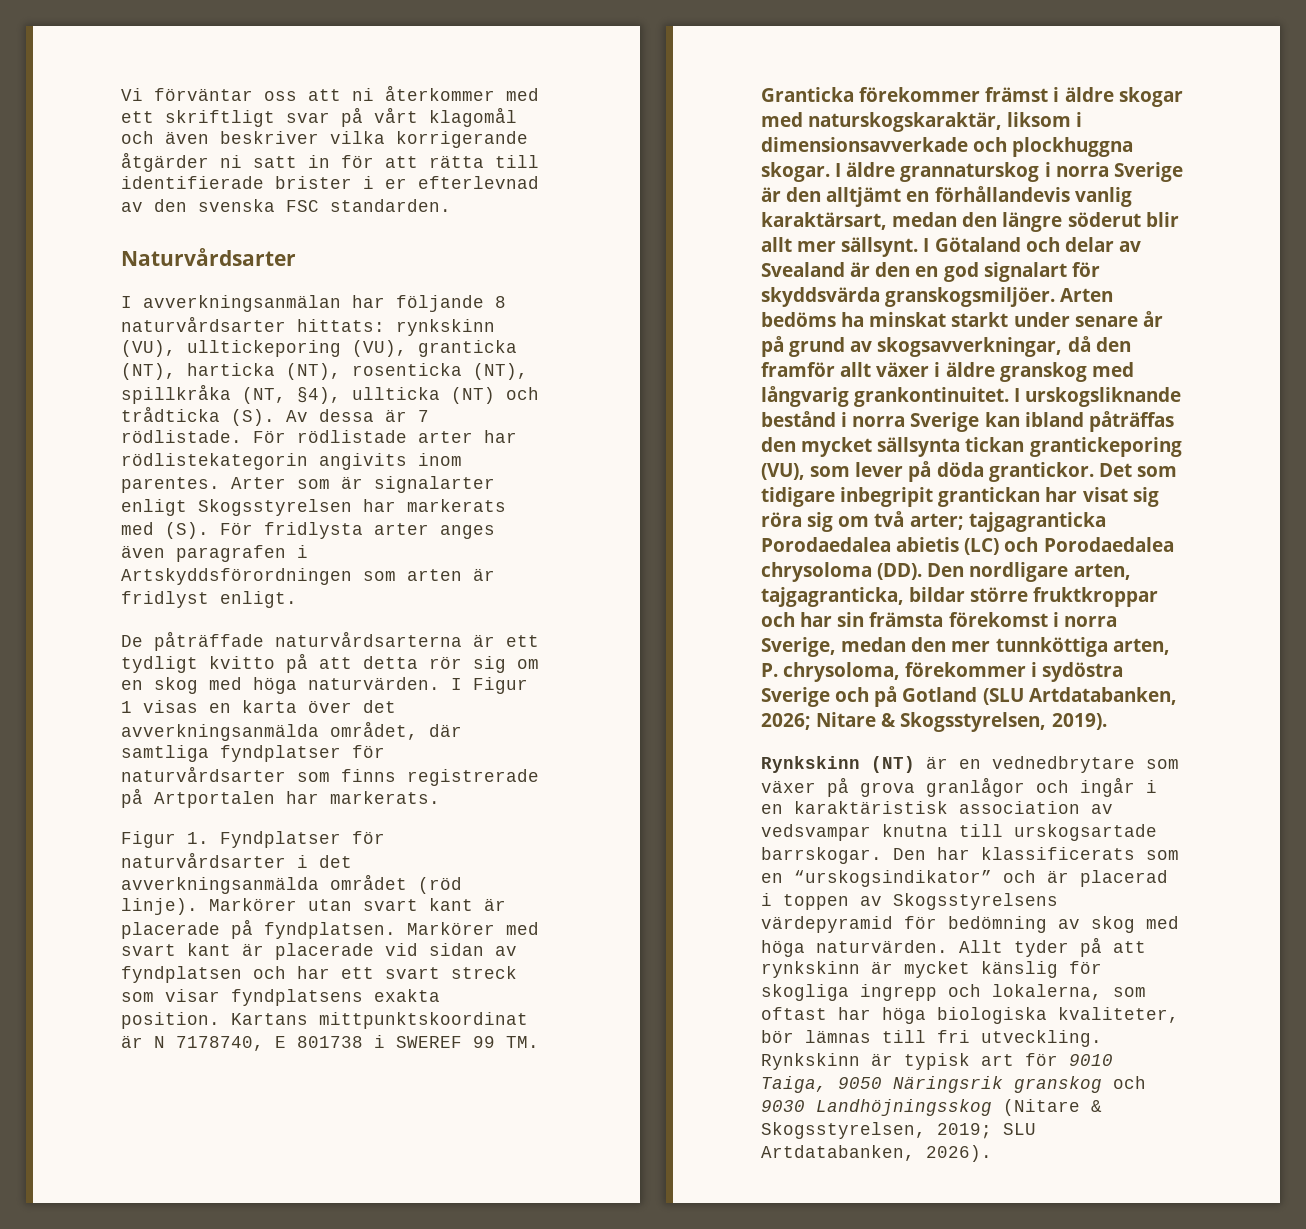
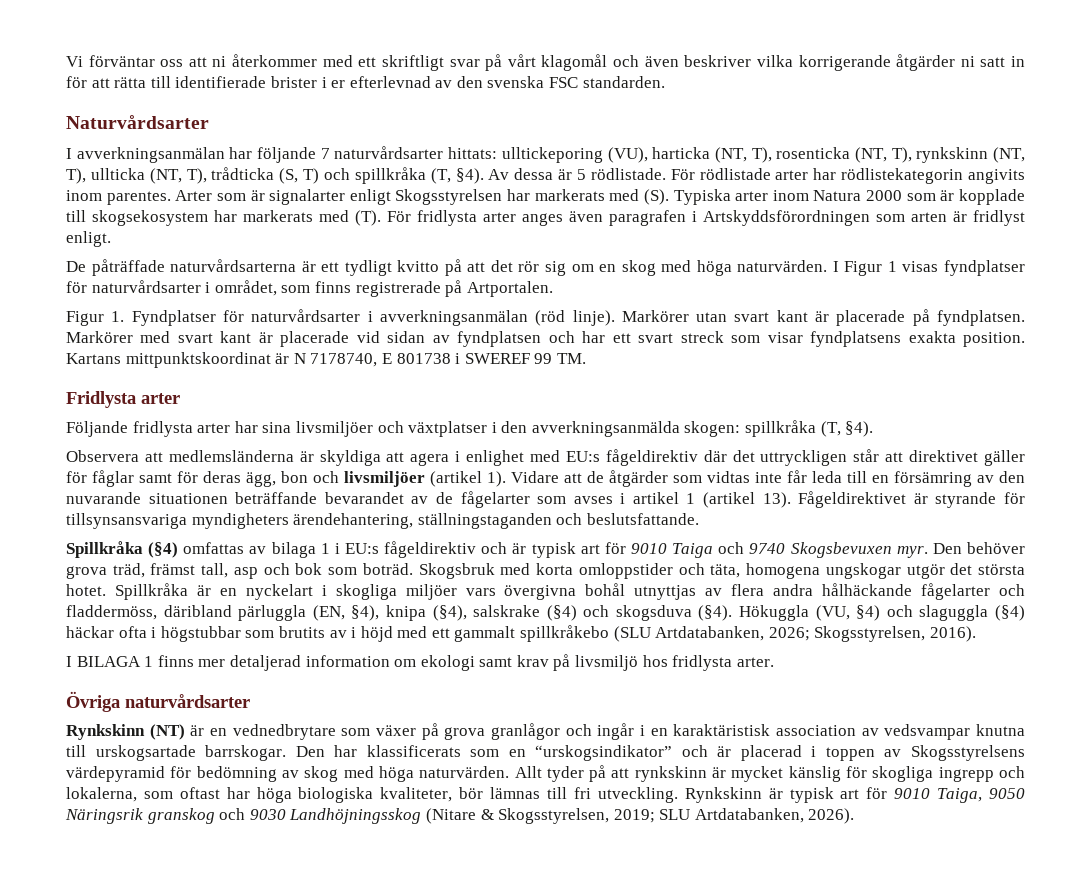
- I avverkningsanmälan har följande 8 naturvårdsarter hittats: rynkskinn (VU), ulltickeporing (VU), granticka (NT), harticka (NT), rosenticka (NT), spillkråka (NT, §4), ullticka (NT) och trådticka (S). Av dessa är 7 rödlistade.
+ I avverkningsanmälan har följande 7 naturvårdsarter hittats: ulltickeporing (VU), harticka (NT, T), rosenticka (NT, T), rynkskinn (NT, T), ullticka (NT, T), trådticka (S, T) och spillkråka (T, §4). Av dessa är 5 rödlistade.
- Arter som är signalarter enligt Skogsstyrelsen har markerats med (S). För fridlysta arter anges även paragrafen i Artskyddsförordningen som arten är fridlyst enligt.
+ Arter som är signalarter enligt Skogsstyrelsen har markerats med (S). Typiska arter inom Natura 2000 som är kopplade till skogsekosystem har markerats med (T). För fridlysta arter anges även paragrafen i Artskyddsförordningen som arten är fridlyst enligt.
- De påträffade naturvårdsarterna är ett tydligt kvitto på att detta rör sig om en skog med höga naturvärden.
+ De påträffade naturvårdsarterna är ett tydligt kvitto på att det rör sig om en skog med höga naturvärden.
- I Figur 1 visas en karta över det avverkningsanmälda området, där samtliga fyndplatser för naturvårdsarter som finns registrerade på Artportalen har markerats.
+ I Figur 1 visas fyndplatser för naturvårdsarter i området, som finns registrerade på Artportalen.
- Figur 1. Fyndplatser för naturvårdsarter i det avverkningsanmälda området (röd linje).
+ Figur 1. Fyndplatser för naturvårdsarter i avverkningsanmälan (röd linje).
- Granticka förekommer främst i äldre skogar med naturskogskaraktär, liksom i dimensionsavverkade och plockhuggna skogar. I äldre grannaturskog i norra Sverige är den alltjämt en förhållandevis vanlig karaktärsart, medan den längre söderut blir allt mer sällsynt. I Götaland och delar av Svealand är den en god signalart för skyddsvärda granskogsmiljöer. Arten bedöms ha minskat starkt under senare år på grund av skogsavverkningar, då den framför allt växer i äldre granskog med långvarig grankontinuitet. I urskogsliknande bestånd i norra Sverige kan ibland påträffas den mycket sällsynta tickan grantickeporing (VU), som lever på döda grantickor. Det som tidigare inbegripit grantickan har visat sig röra sig om två arter; tajgagranticka Porodaedalea abietis (LC) och Porodaedalea chrysoloma (DD). Den nordligare arten, tajgagranticka, bildar större fruktkroppar och har sin främsta förekomst i norra Sverige, medan den mer tunnköttiga arten, P. chrysoloma, förekommer i sydöstra Sverige och på Gotland (SLU Artdatabanken, 2026; Nitare & Skogsstyrelsen, 2019).
+ Fridlysta arter
+ Följande fridlysta arter har sina livsmiljöer och växtplatser i den avverkningsanmälda skogen: spillkråka (T, §4).
+ Observera att medlemsländerna är skyldiga att agera i enlighet med EU:s fågeldirektiv där det uttryckligen står att direktivet gäller för fåglar samt för deras ägg, bon och livsmiljöer (artikel 1). Vidare att de åtgärder som vidtas inte får leda till en försämring av den nuvarande situationen beträffande bevarandet av de fågelarter som avses i artikel 1 (artikel 13). Fågeldirektivet är styrande för tillsynsansvariga myndigheters ärendehantering, ställningstaganden och beslutsfattande.
+ Spillkråka (§4) omfattas av bilaga 1 i EU:s fågeldirektiv och är typisk art för 9010 Taiga och 9740 Skogsbevuxen myr. Den behöver grova träd, främst tall, asp och bok som boträd. Skogsbruk med korta omloppstider och täta, homogena ungskogar utgör det största hotet. Spillkråka är en nyckelart i skogliga miljöer vars övergivna bohål utnyttjas av flera andra hålhäckande fågelarter och fladdermöss, däribland pärluggla (EN, §4), knipa (§4), salskrake (§4) och skogsduva (§4). Hökuggla (VU, §4) och slaguggla (§4) häckar ofta i högstubbar som brutits av i höjd med ett gammalt spillkråkebo (SLU Artdatabanken, 2026; Skogsstyrelsen, 2016).
+ I BILAGA 1 finns mer detaljerad information om ekologi samt krav på livsmiljö hos fridlysta arter.
+ Övriga naturvårdsarter

